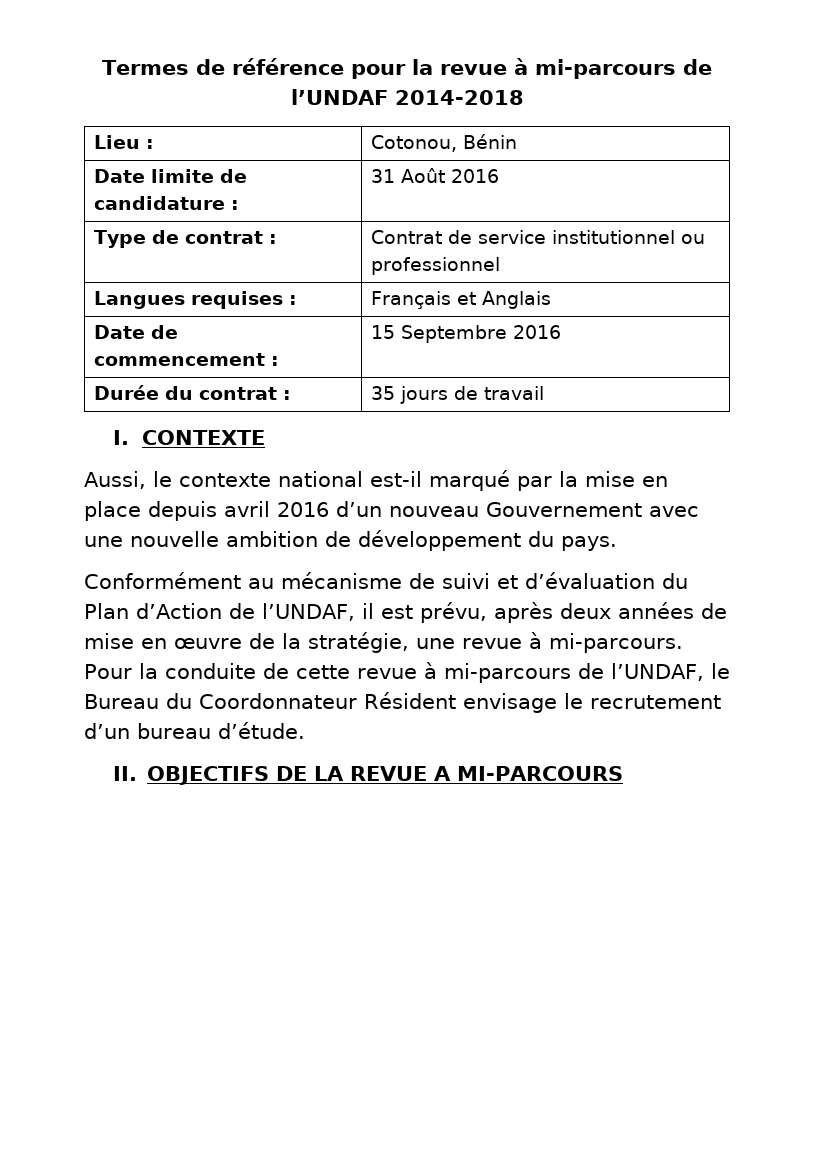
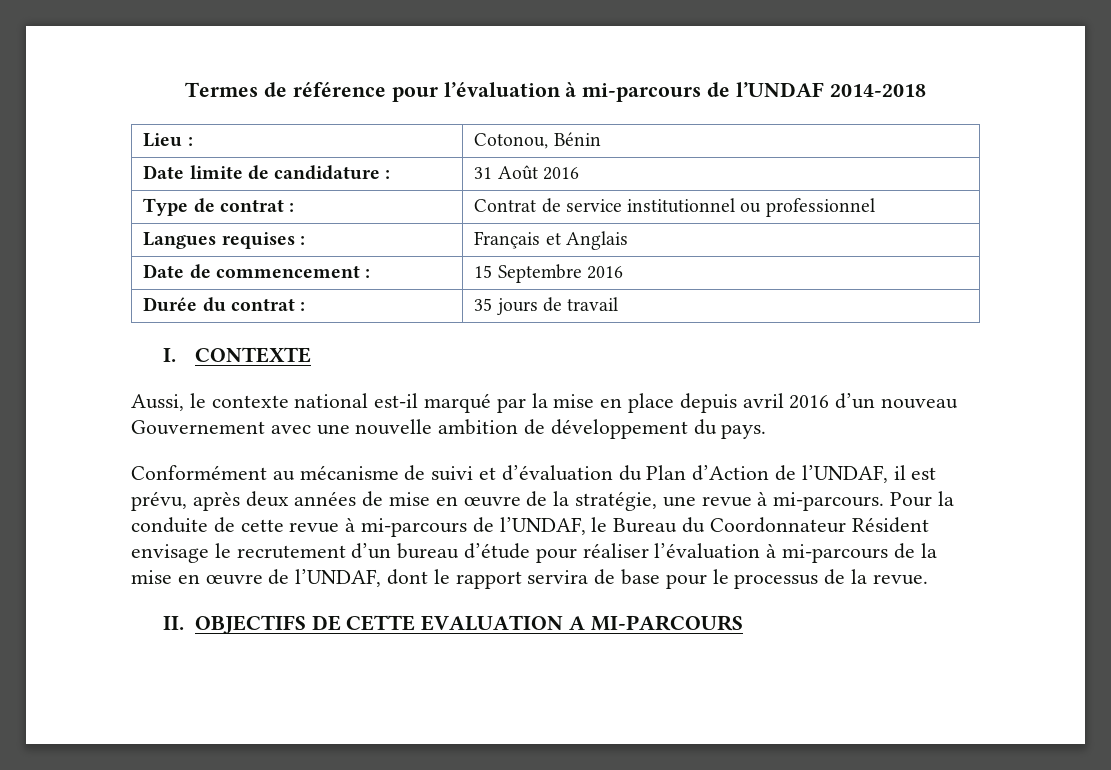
- Termes de référence pour la revue à mi-parcours de l’UNDAF 2014-2018
+ Termes de référence pour l’évaluation à mi-parcours de l’UNDAF 2014-2018
- Pour la conduite de cette revue à mi-parcours de l’UNDAF, le Bureau du Coordonnateur Résident envisage le recrutement d’un bureau d’étude.
+ Pour la conduite de cette revue à mi-parcours de l’UNDAF, le Bureau du Coordonnateur Résident envisage le recrutement d’un bureau d’étude pour réaliser l’évaluation à mi-parcours de la mise en œuvre de l’UNDAF, dont le rapport servira de base pour le processus de la revue.
- II. OBJECTIFS DE LA REVUE A MI-PARCOURS
+ II. OBJECTIFS DE CETTE EVALUATION A MI-PARCOURS

